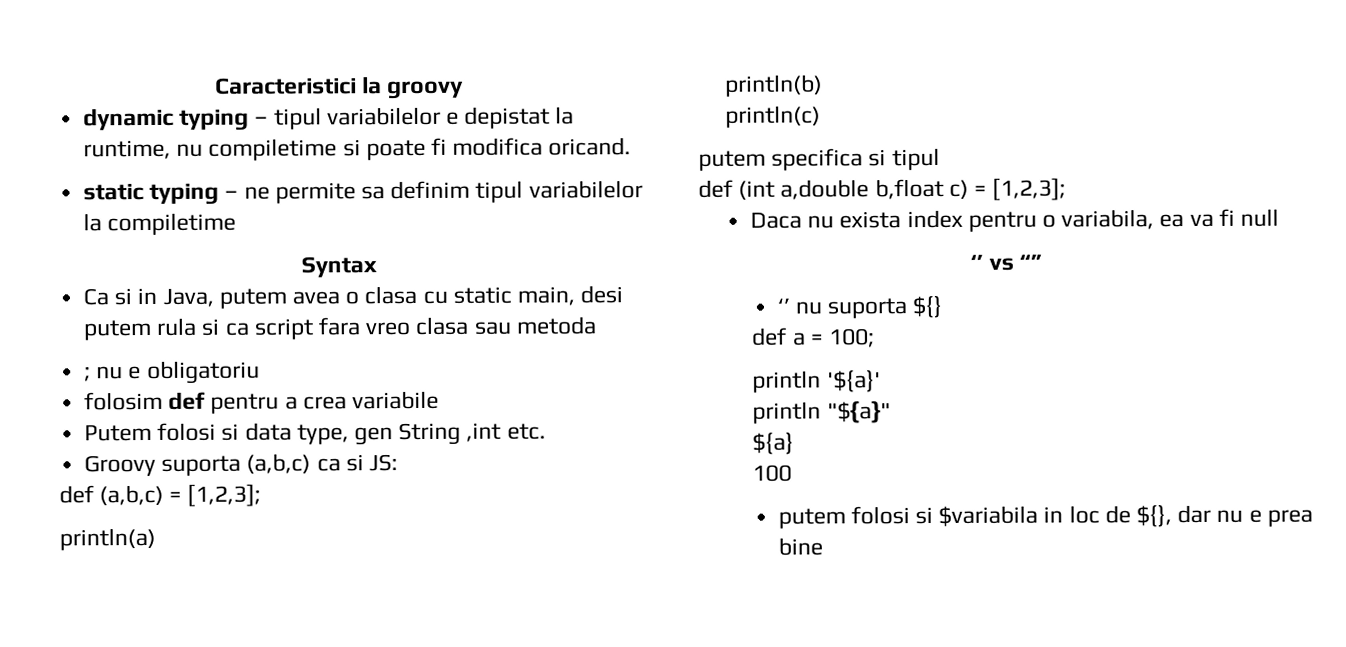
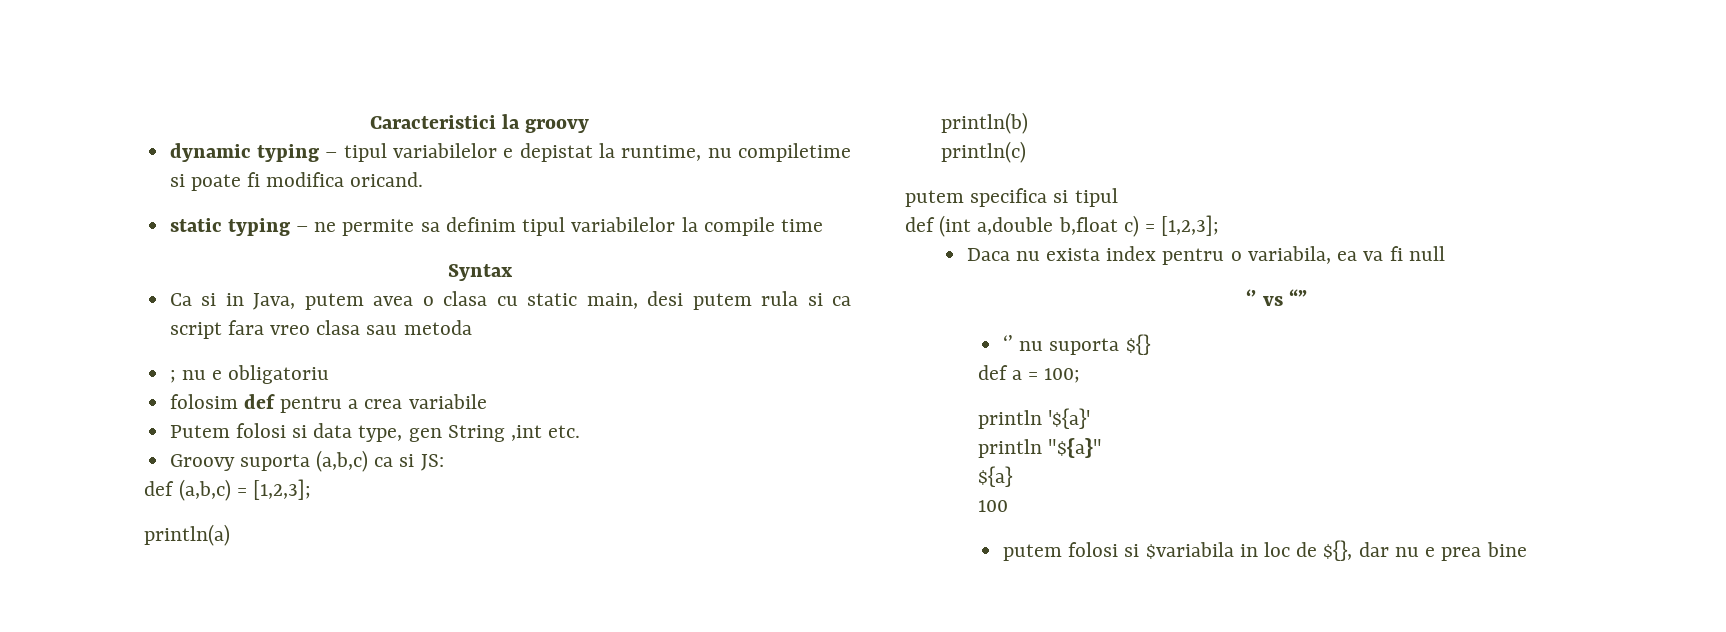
- static typing – ne permite sa definim tipul variabilelor la compiletime
+ static typing – ne permite sa definim tipul variabilelor la compile time

